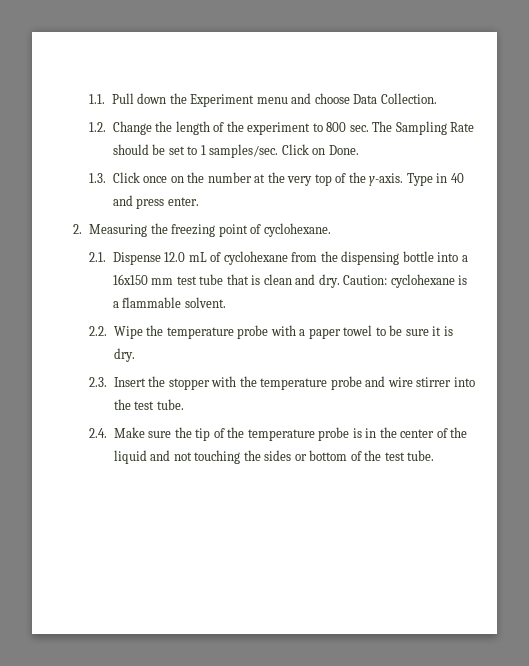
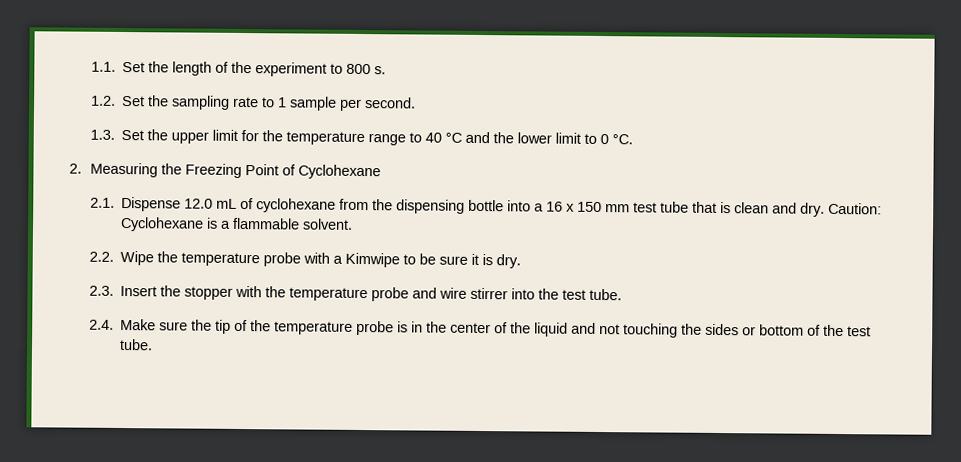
- 1.1. Pull down the Experiment menu and choose Data Collection.
- 1.2. Change the length of the experiment to 800 sec. The Sampling Rate should be set to 1 samples/sec. Click on Done.
- 1.3. Click once on the number at the very top of the y-axis. Type in 40 and press enter.
+ 1.1. Set the length of the experiment to 800 s.
+ 1.2. Set the sampling rate to 1 sample per second.
+ 1.3. Set the upper limit for the temperature range to 40 °C and the lower limit to 0 °C.
- 2. Measuring the freezing point of cyclohexane.
+ 2. Measuring the Freezing Point of Cyclohexane
- 2.1. Dispense 12.0 mL of cyclohexane from the dispensing bottle into a 16x150 mm test tube that is clean and dry.
+ 2.1. Dispense 12.0 mL of cyclohexane from the dispensing bottle into a 16 x 150 mm test tube that is clean and dry.
- Caution: cyclohexane is a flammable solvent.
+ Caution: Cyclohexane is a flammable solvent.
- 2.2. Wipe the temperature probe with a paper towel to be sure it is dry.
+ 2.2. Wipe the temperature probe with a Kimwipe to be sure it is dry.

